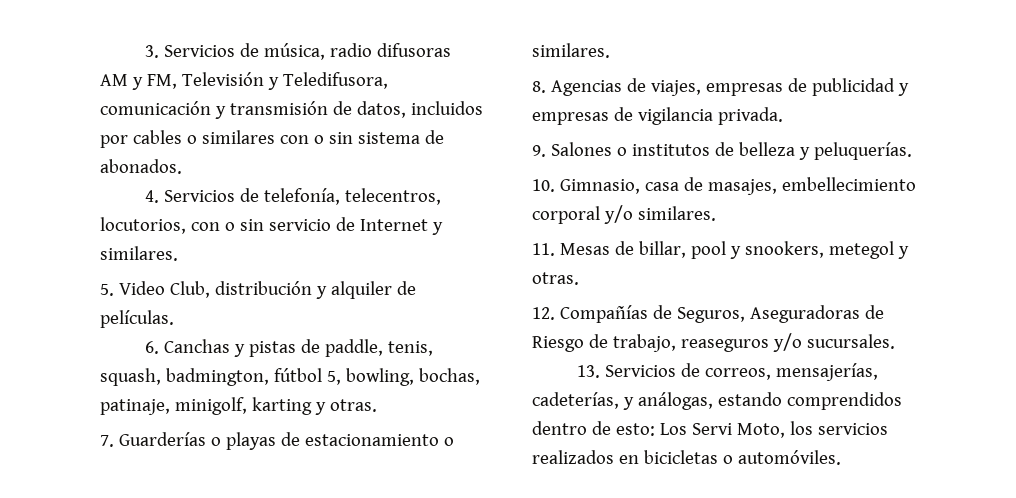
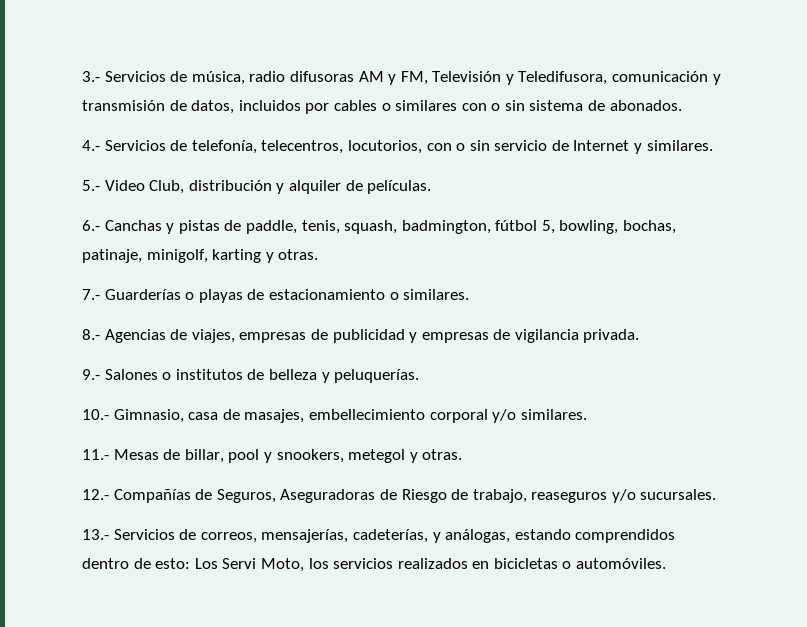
- 3. Servicios de música, radio difusoras AM y FM, Televisión y Teledifusora, comunicación y transmisión de datos, incluidos por cables o similares con o sin sistema de abonados.
+ 3.- Servicios de música, radio difusoras AM y FM, Televisión y Teledifusora, comunicación y transmisión de datos, incluidos por cables o similares con o sin sistema de abonados.
- 4. Servicios de telefonía, telecentros, locutorios, con o sin servicio de Internet y similares.
+ 4.- Servicios de telefonía, telecentros, locutorios, con o sin servicio de Internet y similares.
- 5. Video Club, distribución y alquiler de películas.
+ 5.- Video Club, distribución y alquiler de películas.
- 6. Canchas y pistas de paddle, tenis, squash, badmington, fútbol 5, bowling, bochas, patinaje, minigolf, karting y otras.
+ 6.- Canchas y pistas de paddle, tenis, squash, badmington, fútbol 5, bowling, bochas, patinaje, minigolf, karting y otras.
- 7. Guarderías o playas de estacionamiento o similares.
+ 7.- Guarderías o playas de estacionamiento o similares.
- 8. Agencias de viajes, empresas de publicidad y empresas de vigilancia privada.
+ 8.- Agencias de viajes, empresas de publicidad y empresas de vigilancia privada.
- 9. Salones o institutos de belleza y peluquerías.
+ 9.- Salones o institutos de belleza y peluquerías.
- 10. Gimnasio, casa de masajes, embellecimiento corporal y/o similares.
+ 10.- Gimnasio, casa de masajes, embellecimiento corporal y/o similares.
- 11. Mesas de billar, pool y snookers, metegol y otras.
+ 11.- Mesas de billar, pool y snookers, metegol y otras.
- 12. Compañías de Seguros, Aseguradoras de Riesgo de trabajo, reaseguros y/o sucursales.
+ 12.- Compañías de Seguros, Aseguradoras de Riesgo de trabajo, reaseguros y/o sucursales.
- 13. Servicios de correos, mensajerías, cadeterías, y análogas, estando comprendidos dentro de esto: Los Servi Moto, los servicios realizados en bicicletas o automóviles.
+ 13.- Servicios de correos, mensajerías, cadeterías, y análogas, estando comprendidos dentro de esto: Los Servi Moto, los servicios realizados en bicicletas o automóviles.

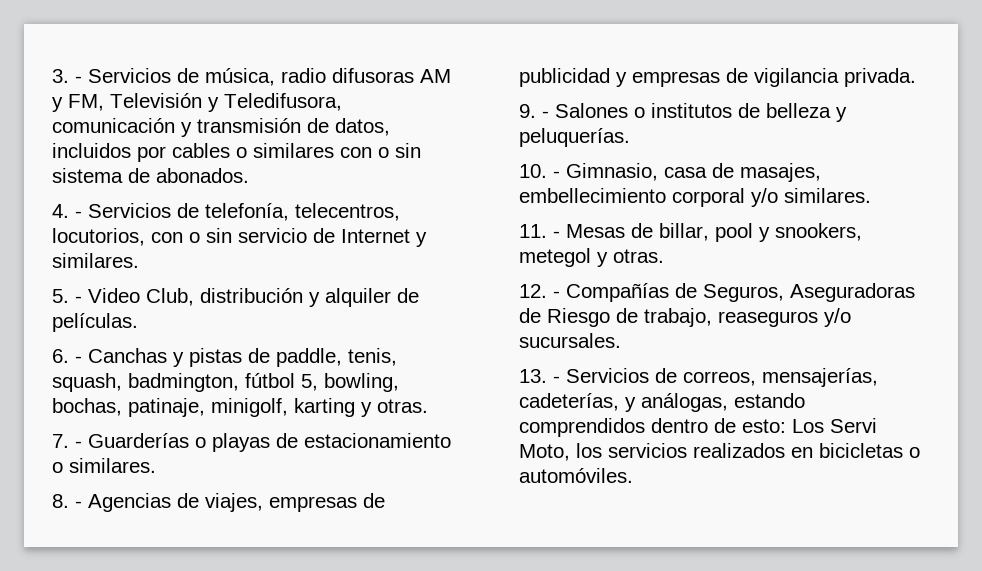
- 3.- Servicios de música, radio difusoras AM y FM, Televisión y Teledifusora, comunicación y transmisión de datos, incluidos por cables o similares con o sin sistema de abonados.
+ 3. - Servicios de música, radio difusoras AM y FM, Televisión y Teledifusora, comunicación y transmisión de datos, incluidos por cables o similares con o sin sistema de abonados.
- 4.- Servicios de telefonía, telecentros, locutorios, con o sin servicio de Internet y similares.
+ 4. - Servicios de telefonía, telecentros, locutorios, con o sin servicio de Internet y similares.
- 5.- Video Club, distribución y alquiler de películas.
+ 5. - Video Club, distribución y alquiler de películas.
- 6.- Canchas y pistas de paddle, tenis, squash, badmington, fútbol 5, bowling, bochas, patinaje, minigolf, karting y otras.
+ 6. - Canchas y pistas de paddle, tenis, squash, badmington, fútbol 5, bowling, bochas, patinaje, minigolf, karting y otras.
- 7.- Guarderías o playas de estacionamiento o similares.
+ 7. - Guarderías o playas de estacionamiento o similares.
- 8.- Agencias de viajes, empresas de publicidad y empresas de vigilancia privada.
+ 8. - Agencias de viajes, empresas de publicidad y empresas de vigilancia privada.
- 9.- Salones o institutos de belleza y peluquerías.
+ 9. - Salones o institutos de belleza y peluquerías.
- 10.- Gimnasio, casa de masajes, embellecimiento corporal y/o similares.
+ 10. - Gimnasio, casa de masajes, embellecimiento corporal y/o similares.
- 11.- Mesas de billar, pool y snookers, metegol y otras.
+ 11. - Mesas de billar, pool y snookers, metegol y otras.
- 12.- Compañías de Seguros, Aseguradoras de Riesgo de trabajo, reaseguros y/o sucursales.
+ 12. - Compañías de Seguros, Aseguradoras de Riesgo de trabajo, reaseguros y/o sucursales.
- 13.- Servicios de correos, mensajerías, cadeterías, y análogas, estando comprendidos dentro de esto: Los Servi Moto, los servicios realizados en bicicletas o automóviles.
+ 13. - Servicios de correos, mensajerías, cadeterías, y análogas, estando comprendidos dentro de esto: Los Servi Moto, los servicios realizados en bicicletas o automóviles.

